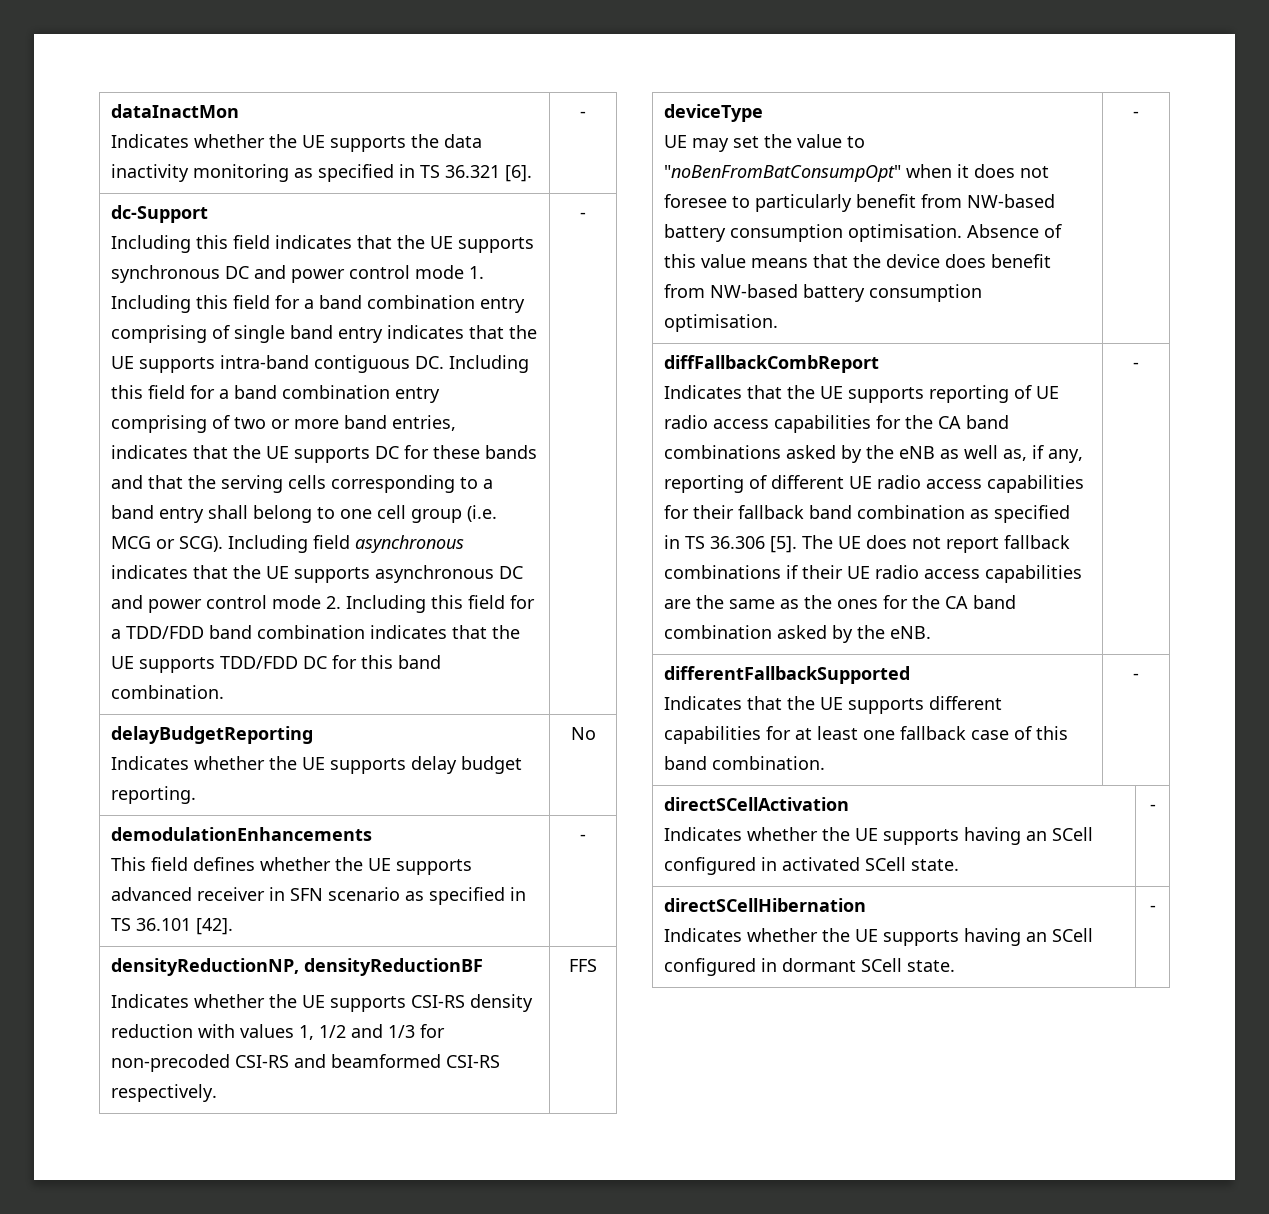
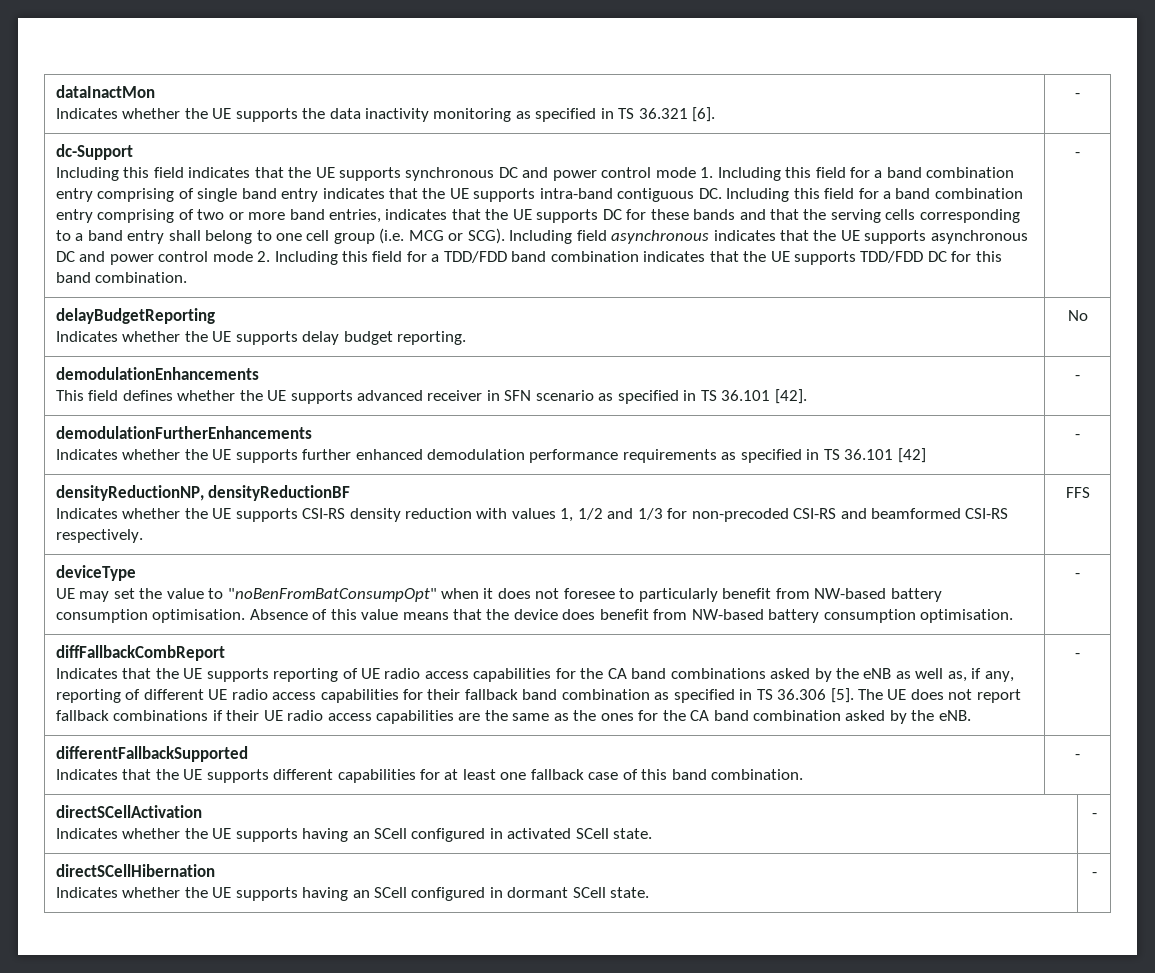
+ demodulationFurtherEnhancements
+ Indicates whether the UE supports further enhanced demodulation performance requirements as specified in TS 36.101 [42] | -

